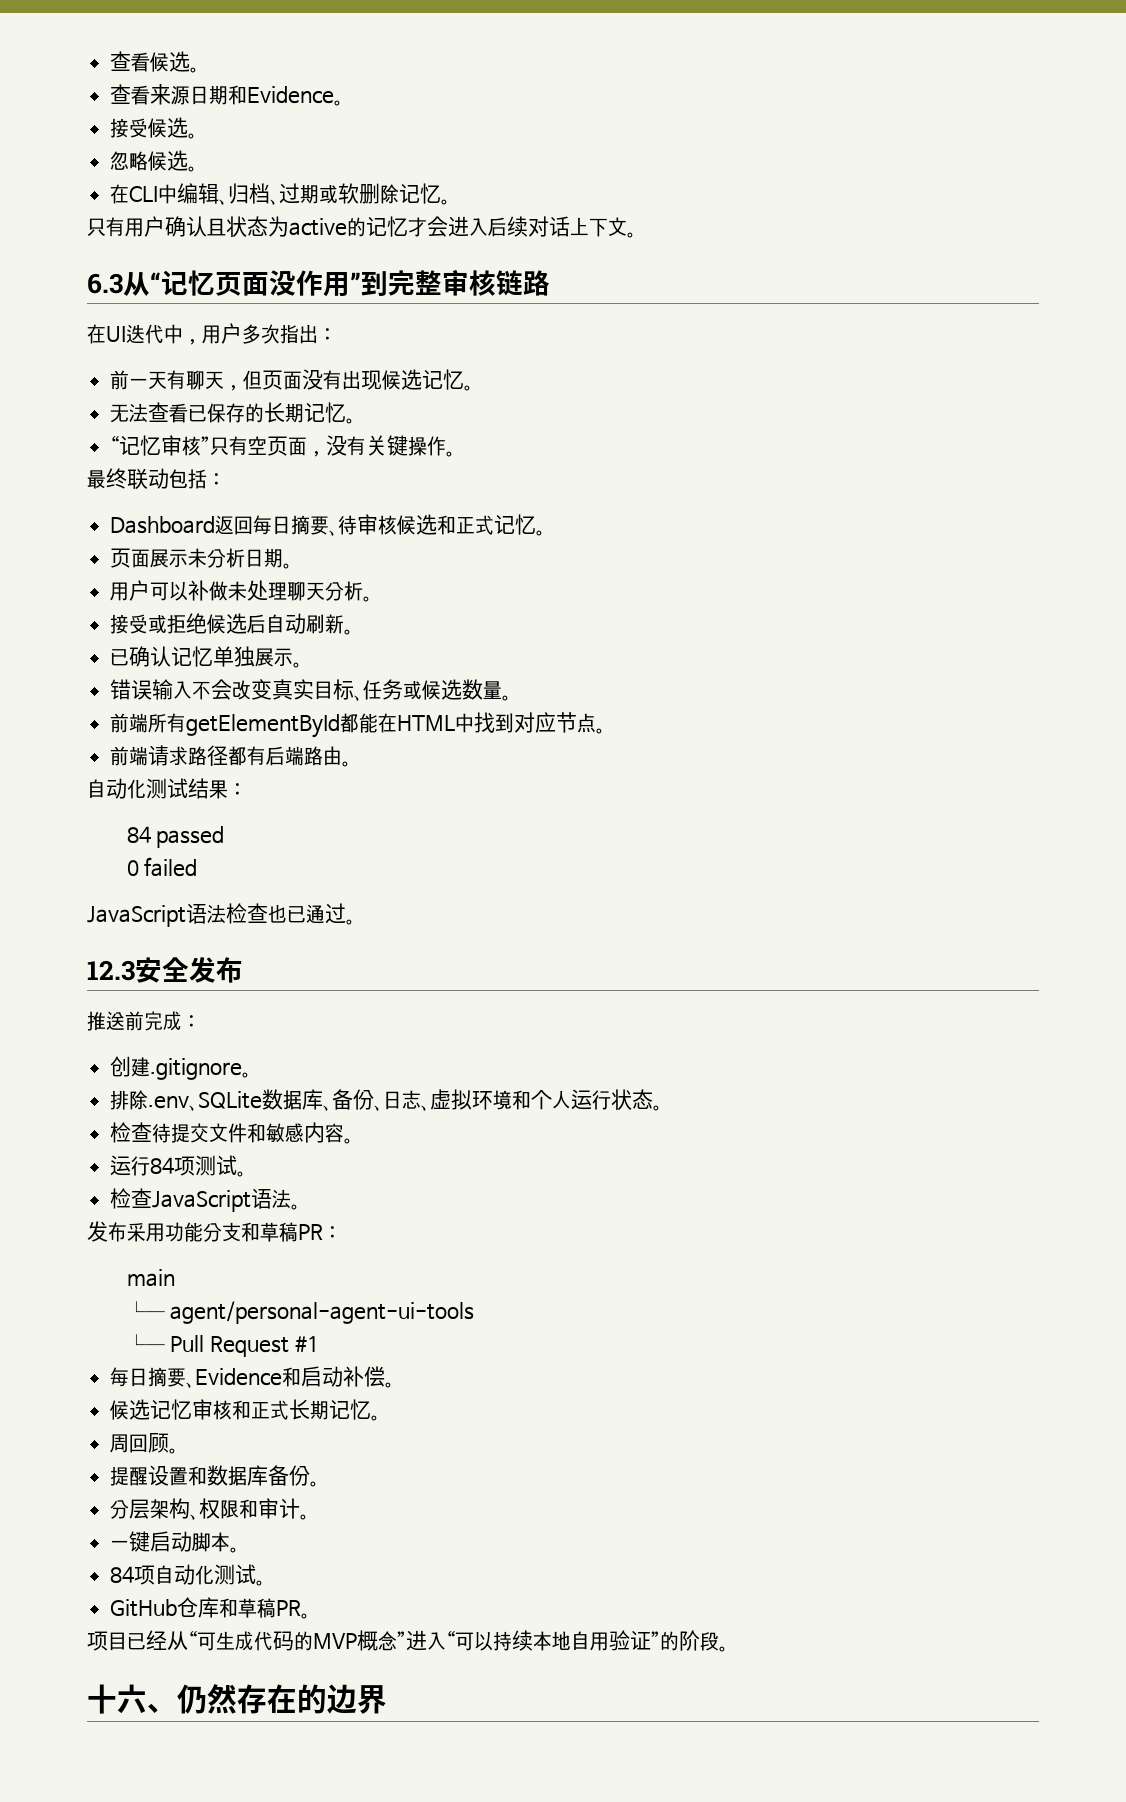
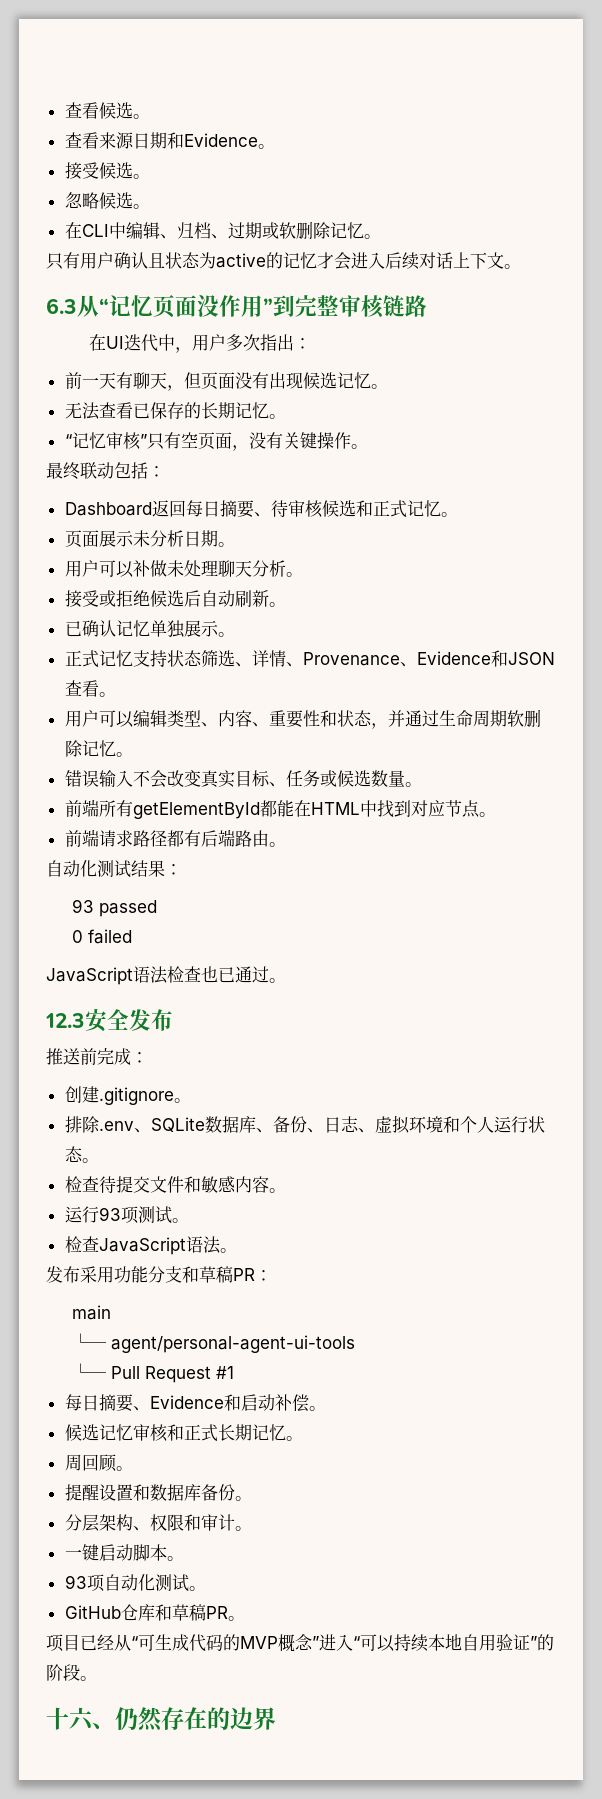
+ 正式记忆支持状态筛选、详情、Provenance、Evidence和JSON查看。
+ 用户可以编辑类型、内容、重要性和状态，并通过生命周期软删除记忆。
- 84 passed
+ 93 passed
- 运行84项测试。
+ 运行93项测试。
- 84项自动化测试。
+ 93项自动化测试。

